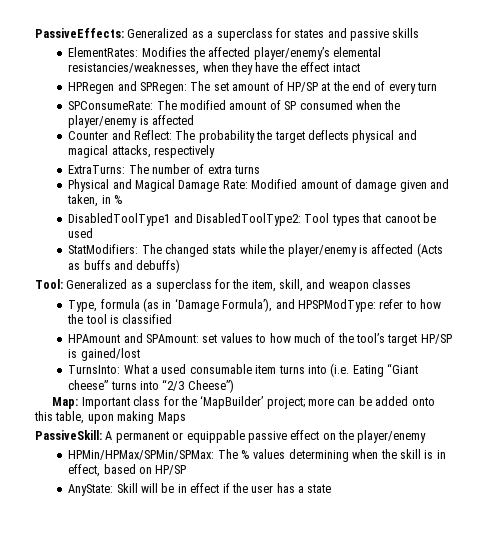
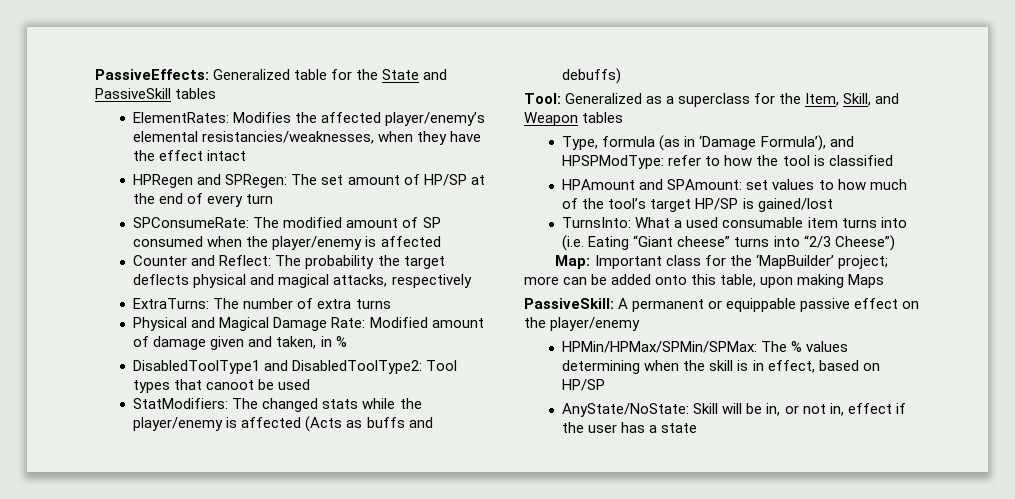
- PassiveEffects: Generalized as a superclass for states and passive skills
+ PassiveEffects: Generalized table for the State and PassiveSkill tables
- Tool: Generalized as a superclass for the item, skill, and weapon classes
+ Tool: Generalized as a superclass for the Item, Skill, and Weapon tables
- AnyState: Skill will be in effect if the user has a state
+ AnyState/NoState: Skill will be in, or not in, effect if the user has a state

